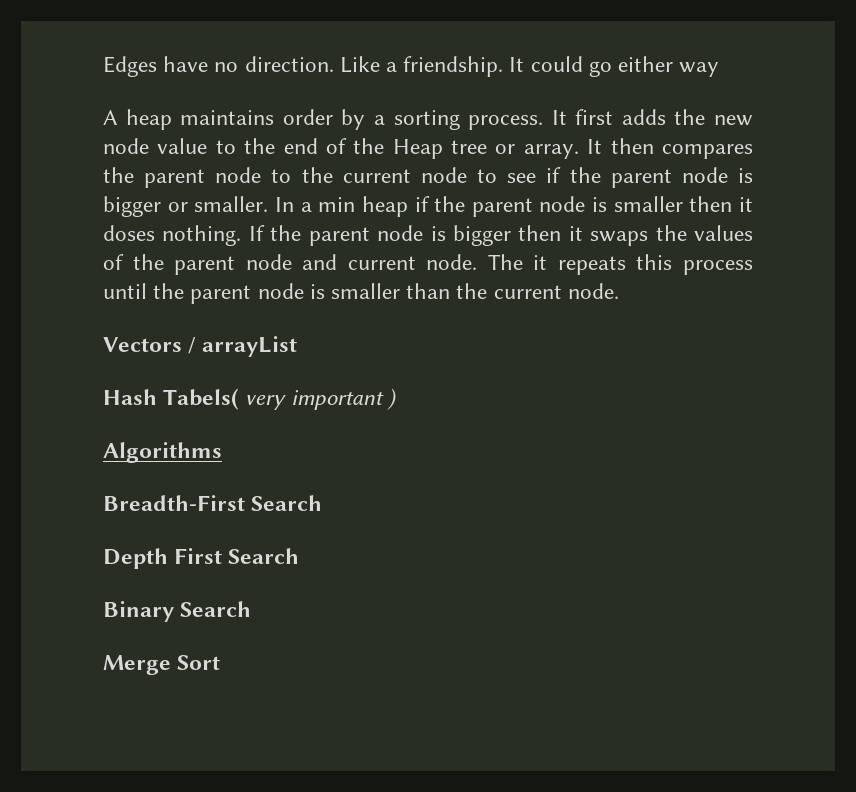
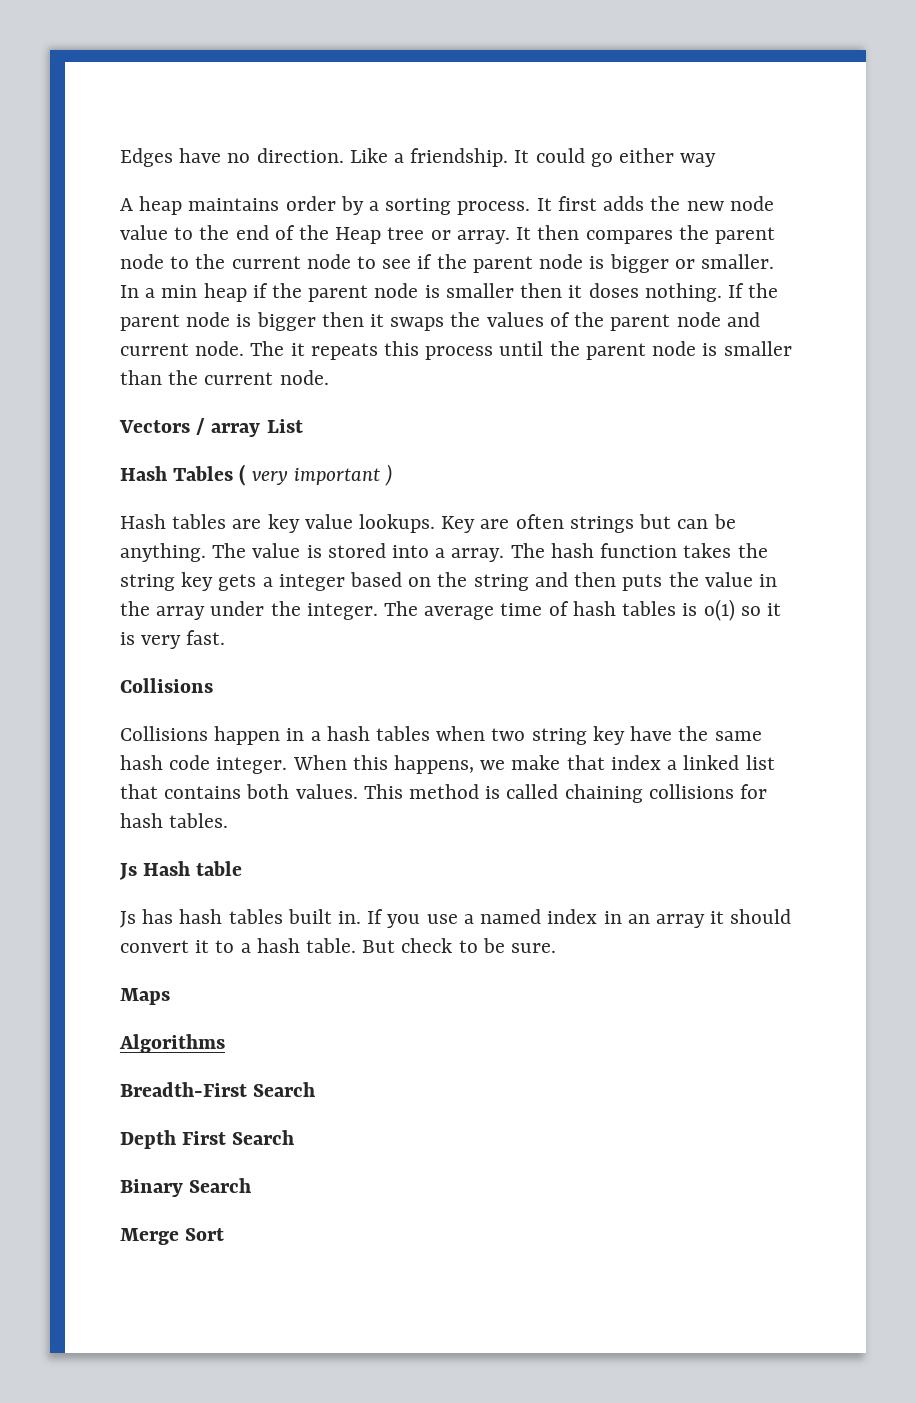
- Vectors / arrayList
- Hash Tabels( very important )
+ Vectors / array List
+ Hash Tables ( very important )
+ Hash tables are key value lookups. Key are often strings but can be anything. The value is stored into a array. The hash function takes the string key gets a integer based on the string and then puts the value in the array under the integer. The average time of hash tables is o(1) so it is very fast.
+ Collisions
+ Collisions happen in a hash tables when two string key have the same hash code integer. When this happens, we make that index a linked list that contains both values. This method is called chaining collisions for hash tables.
+ Js Hash table
+ Js has hash tables built in. If you use a named index in an array it should convert it to a hash table. But check to be sure.
+ Maps

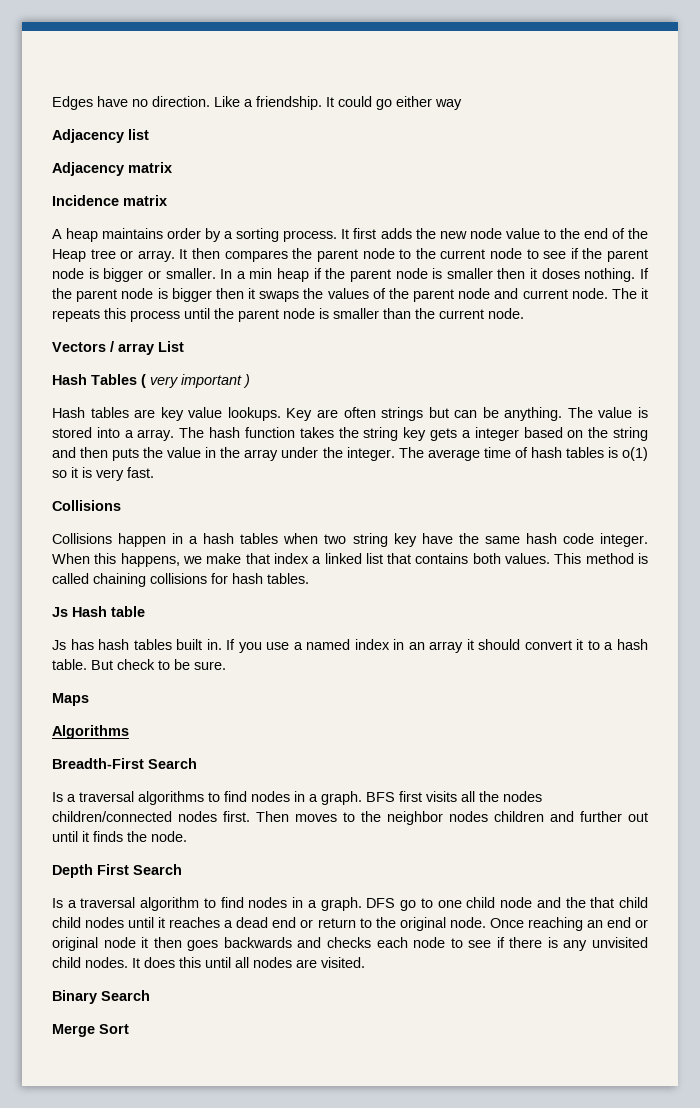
+ Adjacency list
+ Adjacency matrix
+ Incidence matrix
+ Is a traversal algorithms to find nodes in a graph. BFS first visits all the nodes children/connected nodes first. Then moves to the neighbor nodes children and further out until it finds the node.
  Depth First Search
+ Is a traversal algorithm to find nodes in a graph. DFS go to one child node and the that child child nodes until it reaches a dead end or return to the original node. Once reaching an end or original node it then goes backwards and checks each node to see if there is any unvisited child nodes. It does this until all nodes are visited.

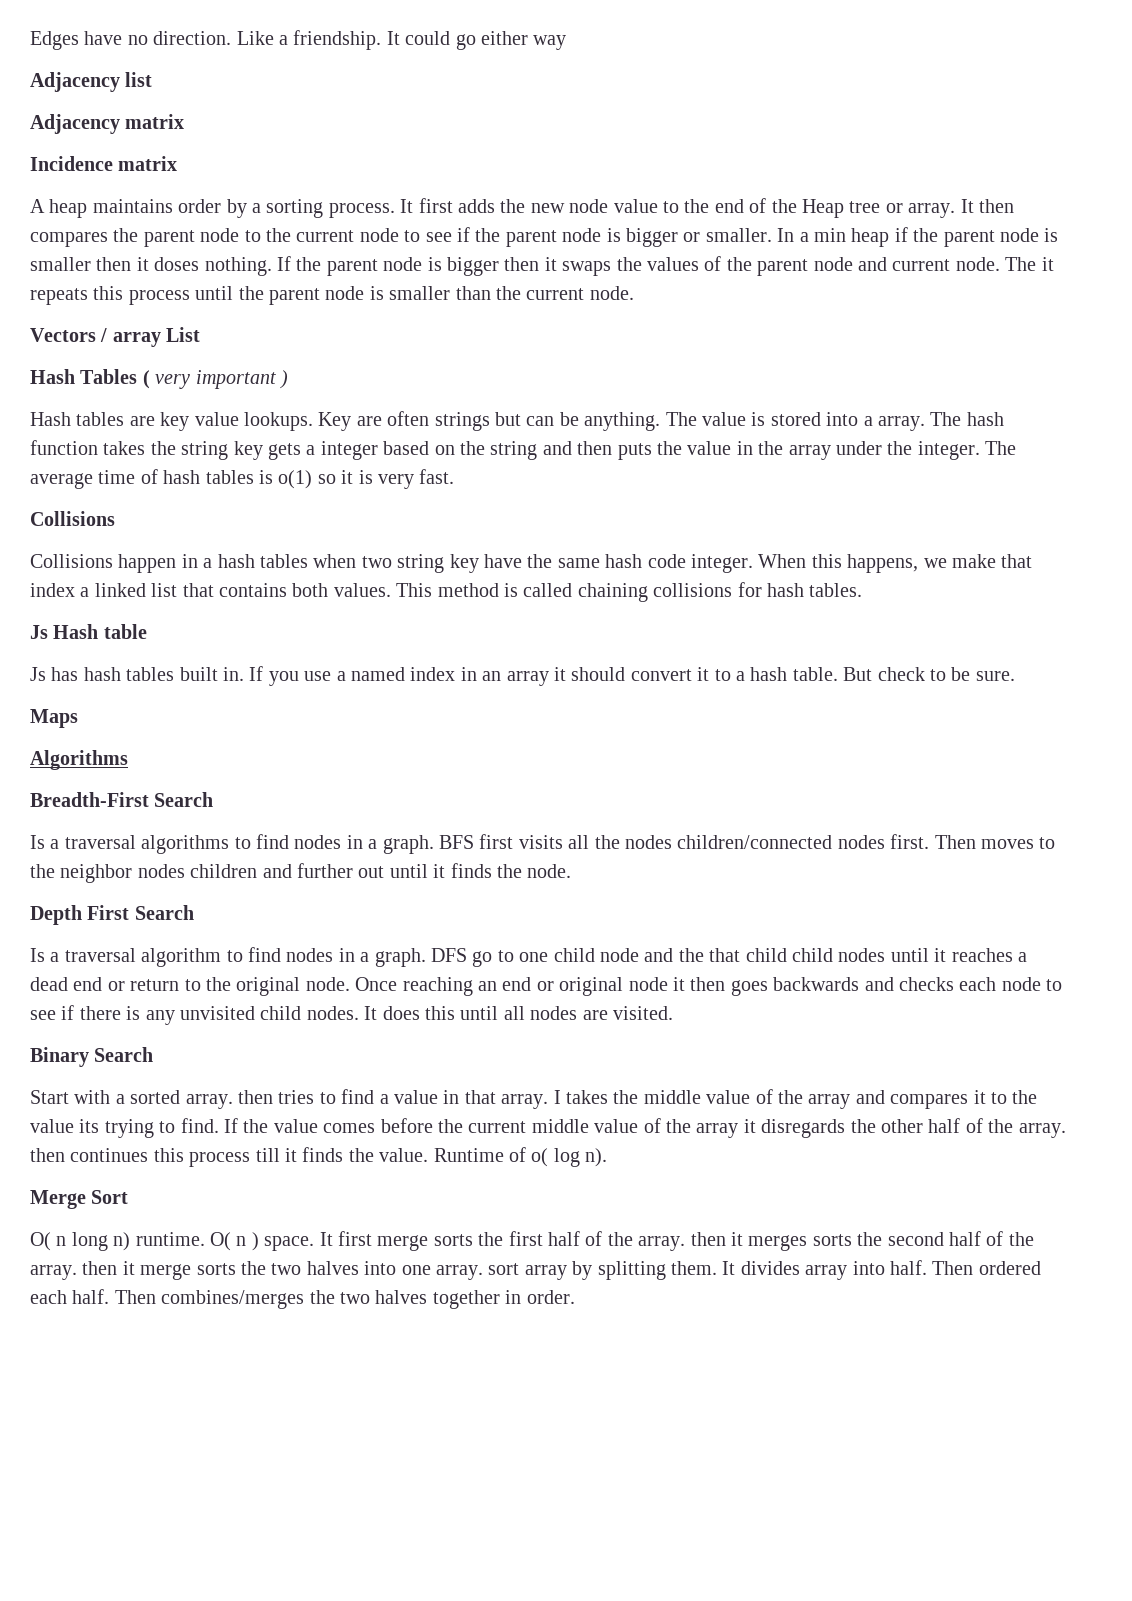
+ Start with a sorted array. then tries to find a value in that array. I takes the middle value of the array and compares it to the value its trying to find. If the value comes before the current middle value of the array it disregards the other half of the array. then continues this process till it finds the value. Runtime of o( log n).
  Merge Sort
+ O( n long n) runtime. O( n ) space. It first merge sorts the first half of the array. then it merges sorts the second half of the array. then it merge sorts the two halves into one array. sort array by splitting them. It divides array into half. Then ordered each half. Then combines/merges the two halves together in order.

